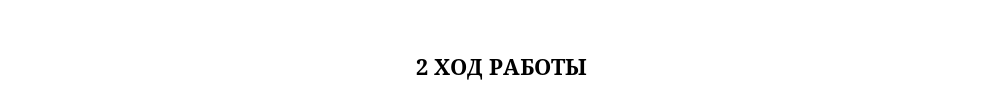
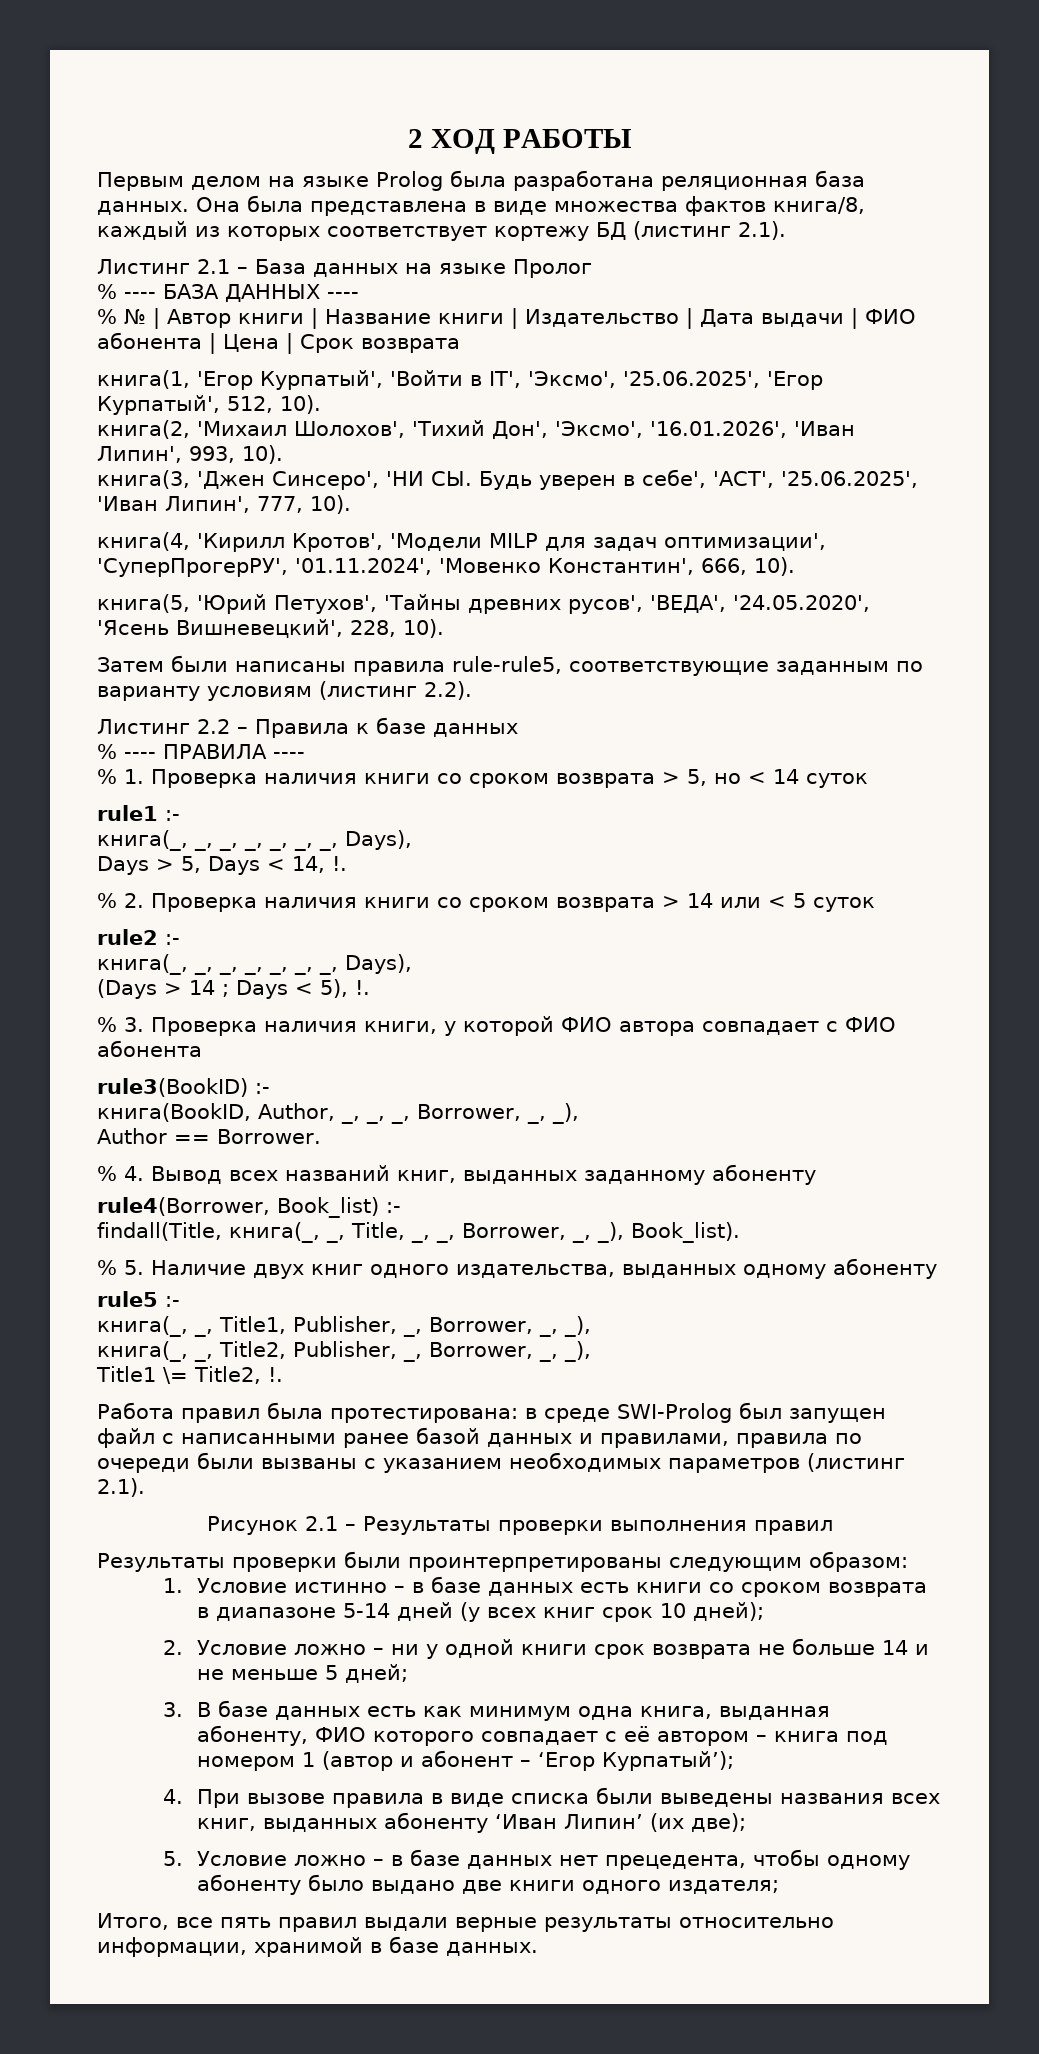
+ Первым делом на языке Prolog была разработана реляционная база данных. Она была представлена в виде множества фактов книга/8, каждый из которых соответствует кортежу БД (листинг 2.1).
+ Листинг 2.1 – База данных на языке Пролог
+ % ---- БАЗА ДАННЫХ ----
+ % № | Автор книги | Название книги | Издательство | Дата выдачи | ФИО абонента | Цена | Срок возврата
+ книга(1, 'Егор Курпатый', 'Войти в IT', 'Эксмо', '25.06.2025', 'Егор Курпатый', 512, 10).
+ книга(2, 'Михаил Шолохов', 'Тихий Дон', 'Эксмо', '16.01.2026', 'Иван Липин', 993, 10).
+ книга(3, 'Джен Синсеро', 'НИ СЫ. Будь уверен в себе', 'АСТ', '25.06.2025', 'Иван Липин', 777, 10).
+ книга(4, 'Кирилл Кротов', 'Модели MILP для задач оптимизации', 'СуперПрогерРУ', '01.11.2024', 'Мовенко Константин', 666, 10).
+ книга(5, 'Юрий Петухов', 'Тайны древних русов', 'ВЕДА', '24.05.2020', 'Ясень Вишневецкий', 228, 10).
+ Затем были написаны правила rule-rule5, соответствующие заданным по варианту условиям (листинг 2.2).
+ Листинг 2.2 – Правила к базе данных
+ % ---- ПРАВИЛА ----
+ % 1. Проверка наличия книги со сроком возврата > 5, но < 14 суток
+ rule1 :-
+ книга(_, _, _, _, _, _, _, Days),
+ Days > 5, Days < 14, !.
+ % 2. Проверка наличия книги со сроком возврата > 14 или < 5 суток
+ rule2 :-
+ книга(_, _, _, _, _, _, _, Days),
+ (Days > 14 ; Days < 5), !.
+ % 3. Проверка наличия книги, у которой ФИО автора совпадает с ФИО абонента
+ rule3(BookID) :-
+ книга(BookID, Author, _, _, _, Borrower, _, _),
+ Author == Borrower.
+ % 4. Вывод всех названий книг, выданных заданному абоненту
+ rule4(Borrower, Book_list) :-
+ findall(Title, книга(_, _, Title, _, _, Borrower, _, _), Book_list).
+ % 5. Наличие двух книг одного издательства, выданных одному абоненту
+ rule5 :-
+ книга(_, _, Title1, Publisher, _, Borrower, _, _),
+ книга(_, _, Title2, Publisher, _, Borrower, _, _),
+ Title1 \= Title2, !.
+ Работа правил была протестирована: в среде SWI-Prolog был запущен файл с написанными ранее базой данных и правилами, правила по очереди были вызваны с указанием необходимых параметров (листинг 2.1).
+ Рисунок 2.1 – Результаты проверки выполнения правил
+ Результаты проверки были проинтерпретированы следующим образом:
+ 1. Условие истинно – в базе данных есть книги со сроком возврата в диапазоне 5-14 дней (у всех книг срок 10 дней);
+ 2. Условие ложно – ни у одной книги срок возврата не больше 14 и не меньше 5 дней;
+ 3. В базе данных есть как минимум одна книга, выданная абоненту, ФИО которого совпадает с её автором – книга под номером 1 (автор и абонент – ‘Егор Курпатый’);
+ 4. При вызове правила в виде списка были выведены названия всех книг, выданных абоненту ‘Иван Липин’ (их две);
+ 5. Условие ложно – в базе данных нет прецедента, чтобы одному абоненту было выдано две книги одного издателя;
+ Итого, все пять правил выдали верные результаты относительно информации, хранимой в базе данных.

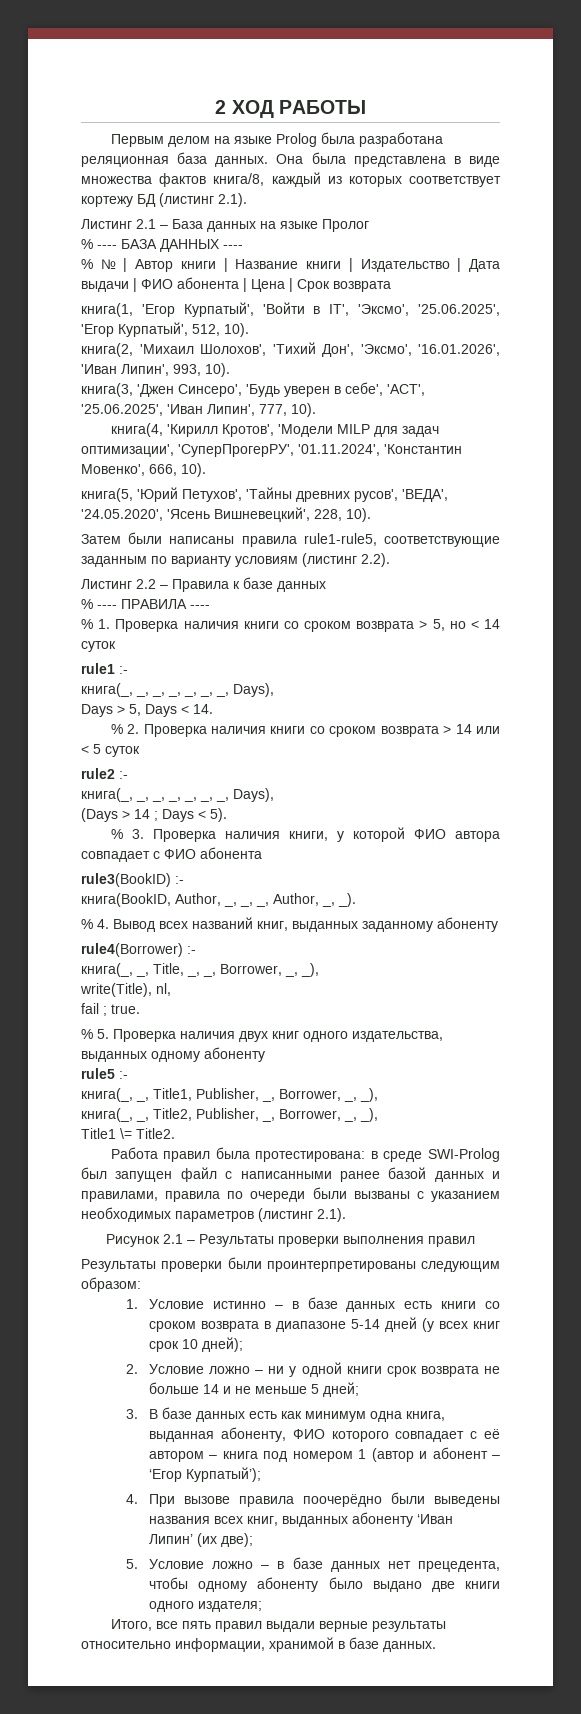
- книга(3, 'Джен Синсеро', 'НИ СЫ. Будь уверен в себе', 'АСТ', '25.06.2025', 'Иван Липин', 777, 10).
+ книга(3, 'Джен Синсеро', 'Будь уверен в себе', 'АСТ', '25.06.2025', 'Иван Липин', 777, 10).
- книга(4, 'Кирилл Кротов', 'Модели MILP для задач оптимизации', 'СуперПрогерРУ', '01.11.2024', 'Мовенко Константин', 666, 10).
+ книга(4, 'Кирилл Кротов', 'Модели MILP для задач оптимизации', 'СуперПрогерРУ', '01.11.2024', 'Константин Мовенко', 666, 10).
- Затем были написаны правила rule-rule5, соответствующие заданным по варианту условиям (листинг 2.2).
+ Затем были написаны правила rule1-rule5, соответствующие заданным по варианту условиям (листинг 2.2).
- Days > 5, Days < 14, !.
+ Days > 5, Days < 14.
- (Days > 14 ; Days < 5), !.
+ (Days > 14 ; Days < 5).
- книга(BookID, Author, _, _, _, Borrower, _, _),
- Author == Borrower.
+ книга(BookID, Author, _, _, _, Author, _, _).
- rule4(Borrower, Book_list) :-
- findall(Title, книга(_, _, Title, _, _, Borrower, _, _), Book_list).
+ rule4(Borrower) :-
+ книга(_, _, Title, _, _, Borrower, _, _),
+ write(Title), nl,
+ fail ; true.
- % 5. Наличие двух книг одного издательства, выданных одному абоненту
+ % 5. Проверка наличия двух книг одного издательства, выданных одному абоненту
- Title1 \= Title2, !.
+ Title1 \= Title2.
- 4. При вызове правила в виде списка были выведены названия всех книг, выданных абоненту ‘Иван Липин’ (их две);
+ 4. При вызове правила поочерёдно были выведены названия всех книг, выданных абоненту ‘Иван Липин’ (их две);

